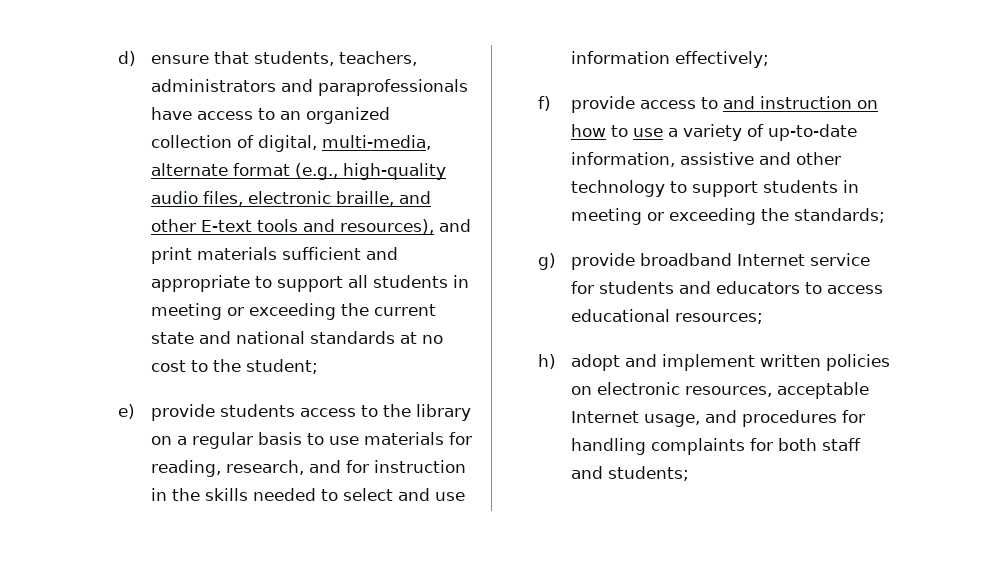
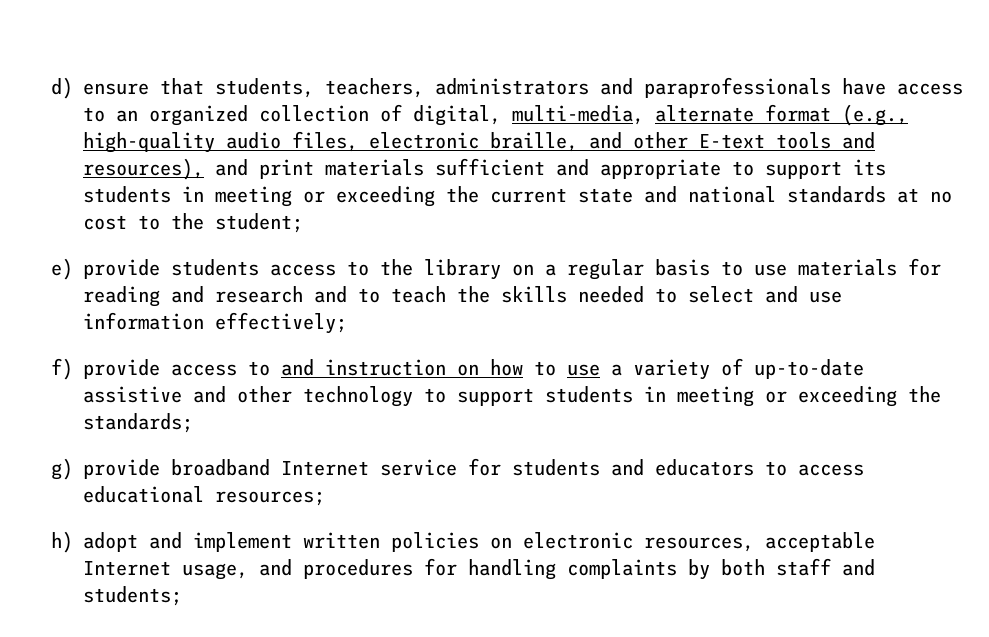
- d) ensure that students, teachers, administrators and paraprofessionals have access to an organized collection of digital, multi-media, alternate format (e.g., high-quality audio files, electronic braille, and other E-text tools and resources), and print materials sufficient and appropriate to support all students in meeting or exceeding the current state and national standards at no cost to the student;
+ d) ensure that students, teachers, administrators and paraprofessionals have access to an organized collection of digital, multi-media, alternate format (e.g., high-quality audio files, electronic braille, and other E-text tools and resources), and print materials sufficient and appropriate to support its students in meeting or exceeding the current state and national standards at no cost to the student;
- e) provide students access to the library on a regular basis to use materials for reading, research, and for instruction in the skills needed to select and use information effectively;
+ e) provide students access to the library on a regular basis to use materials for reading and research and to teach the skills needed to select and use information effectively;
- f) provide access to and instruction on how to use a variety of up-to-date information, assistive and other technology to support students in meeting or exceeding the standards;
+ f) provide access to and instruction on how to use a variety of up-to-date assistive and other technology to support students in meeting or exceeding the standards;
- h) adopt and implement written policies on electronic resources, acceptable Internet usage, and procedures for handling complaints for both staff and students;
+ h) adopt and implement written policies on electronic resources, acceptable Internet usage, and procedures for handling complaints by both staff and students;

